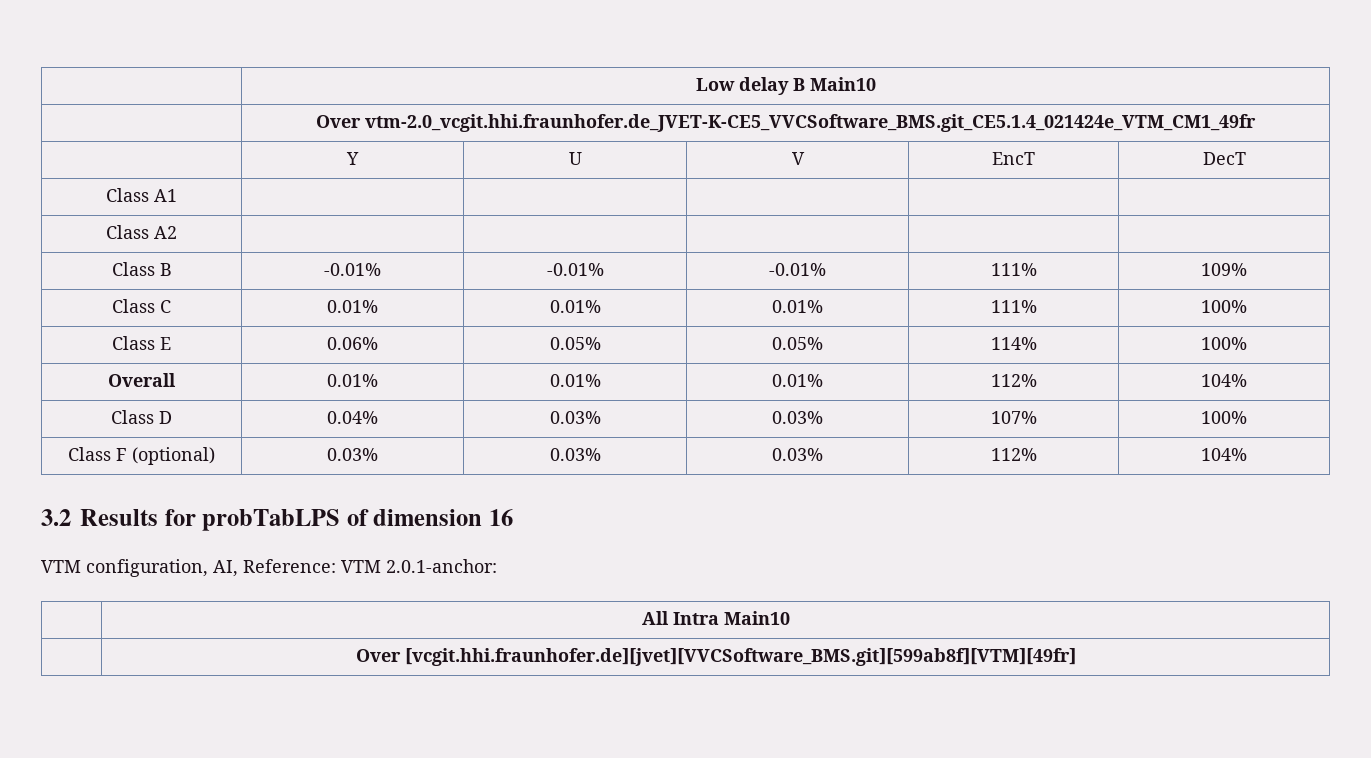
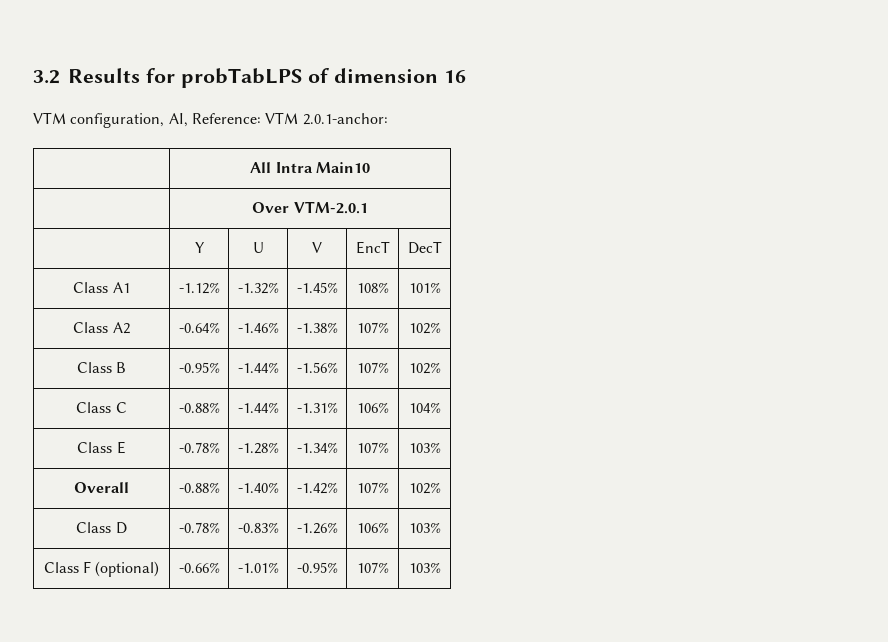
- | Low delay B Main10
- | Over vtm-2.0_vcgit.hhi.fraunhofer.de_JVET-K-CE5_VVCSoftware_BMS.git_CE5.1.4_021424e_VTM_CM1_49fr
- | Y | U | V | EncT | DecT
- Class A1 | | | | |
- Class A2 | | | | |
- Class B | -0.01% | -0.01% | -0.01% | 111% | 109%
- Class C | 0.01% | 0.01% | 0.01% | 111% | 100%
- Class E | 0.06% | 0.05% | 0.05% | 114% | 100%
- Overall | 0.01% | 0.01% | 0.01% | 112% | 104%
- Class D | 0.04% | 0.03% | 0.03% | 107% | 100%
- Class F (optional) | 0.03% | 0.03% | 0.03% | 112% | 104%
- | Over [vcgit.hhi.fraunhofer.de][jvet][VVCSoftware_BMS.git][599ab8f][VTM][49fr]
+ | Over VTM-2.0.1
+ | Y | U | V | EncT | DecT
+ Class A1 | -1.12% | -1.32% | -1.45% | 108% | 101%
+ Class A2 | -0.64% | -1.46% | -1.38% | 107% | 102%
+ Class B | -0.95% | -1.44% | -1.56% | 107% | 102%
+ Class C | -0.88% | -1.44% | -1.31% | 106% | 104%
+ Class E | -0.78% | -1.28% | -1.34% | 107% | 103%
+ Overall | -0.88% | -1.40% | -1.42% | 107% | 102%
+ Class D | -0.78% | -0.83% | -1.26% | 106% | 103%
+ Class F (optional) | -0.66% | -1.01% | -0.95% | 107% | 103%

